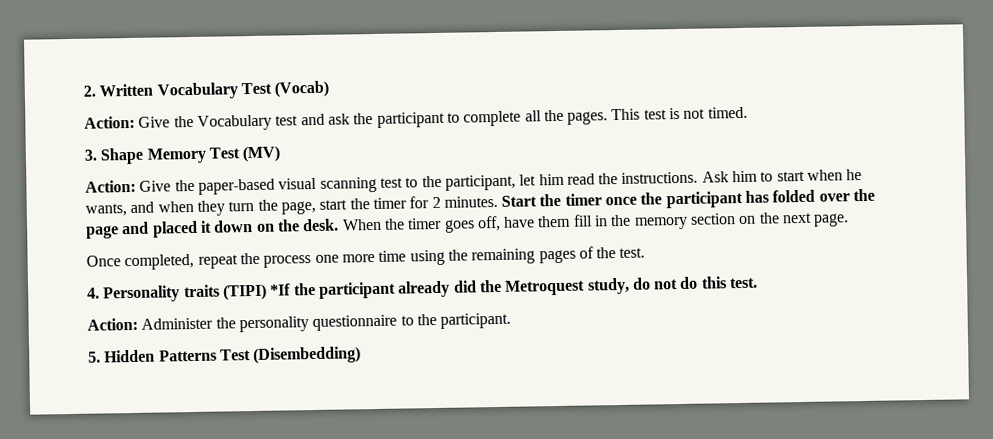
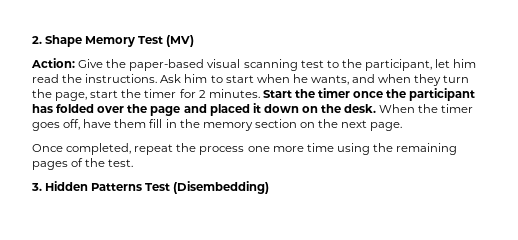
- 2. Written Vocabulary Test (Vocab)
- Action: Give the Vocabulary test and ask the participant to complete all the pages. This test is not timed.
- 3. Shape Memory Test (MV)
+ 2. Shape Memory Test (MV)
- 4. Personality traits (TIPI) *If the participant already did the Metroquest study, do not do this test.
- Action: Administer the personality questionnaire to the participant.
- 5. Hidden Patterns Test (Disembedding)
+ 3. Hidden Patterns Test (Disembedding)

